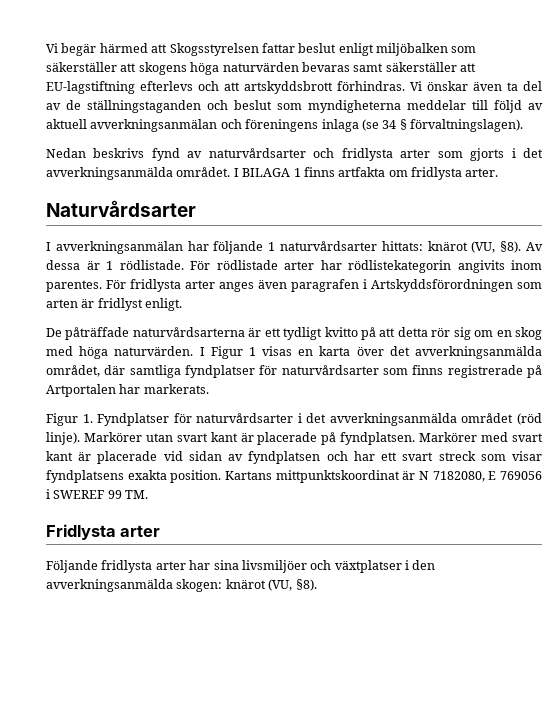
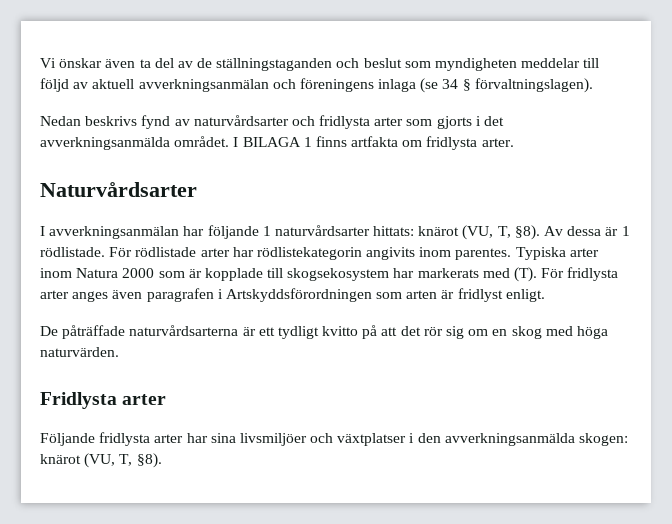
- Vi begär härmed att Skogsstyrelsen fattar beslut enligt miljöbalken som säkerställer att skogens höga naturvärden bevaras samt säkerställer att EU-lagstiftning efterlevs och att artskyddsbrott förhindras. Vi önskar även ta del av de ställningstaganden och beslut som myndigheterna meddelar till följd av aktuell avverkningsanmälan och föreningens inlaga (se 34 § förvaltningslagen).
+ Vi önskar även ta del av de ställningstaganden och beslut som myndigheten meddelar till följd av aktuell avverkningsanmälan och föreningens inlaga (se 34 § förvaltningslagen).
- I avverkningsanmälan har följande 1 naturvårdsarter hittats: knärot (VU, §8).
+ I avverkningsanmälan har följande 1 naturvårdsarter hittats: knärot (VU, T, §8).
- För fridlysta arter anges även paragrafen i Artskyddsförordningen som arten är fridlyst enligt.
+ Typiska arter inom Natura 2000 som är kopplade till skogsekosystem har markerats med (T). För fridlysta arter anges även paragrafen i Artskyddsförordningen som arten är fridlyst enligt.
- De påträffade naturvårdsarterna är ett tydligt kvitto på att detta rör sig om en skog med höga naturvärden. I Figur 1 visas en karta över det avverkningsanmälda området, där samtliga fyndplatser för naturvårdsarter som finns registrerade på Artportalen har markerats.
- Figur 1. Fyndplatser för naturvårdsarter i det avverkningsanmälda området (röd linje). Markörer utan svart kant är placerade på fyndplatsen. Markörer med svart kant är placerade vid sidan av fyndplatsen och har ett svart streck som visar fyndplatsens exakta position. Kartans mittpunktskoordinat är N 7182080, E 769056 i SWEREF 99 TM.
+ De påträffade naturvårdsarterna är ett tydligt kvitto på att det rör sig om en skog med höga naturvärden.
- Följande fridlysta arter har sina livsmiljöer och växtplatser i den avverkningsanmälda skogen: knärot (VU, §8).
+ Följande fridlysta arter har sina livsmiljöer och växtplatser i den avverkningsanmälda skogen: knärot (VU, T, §8).

